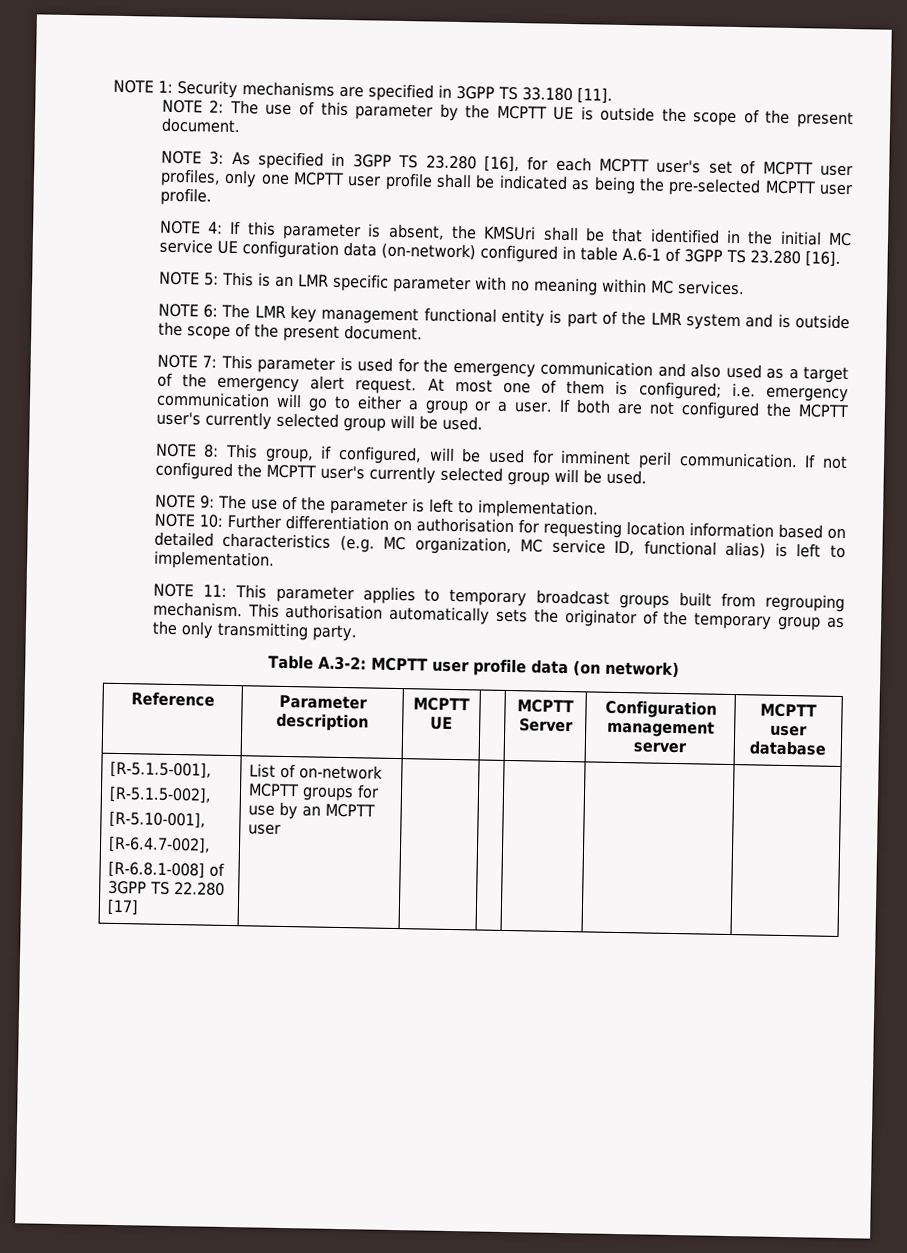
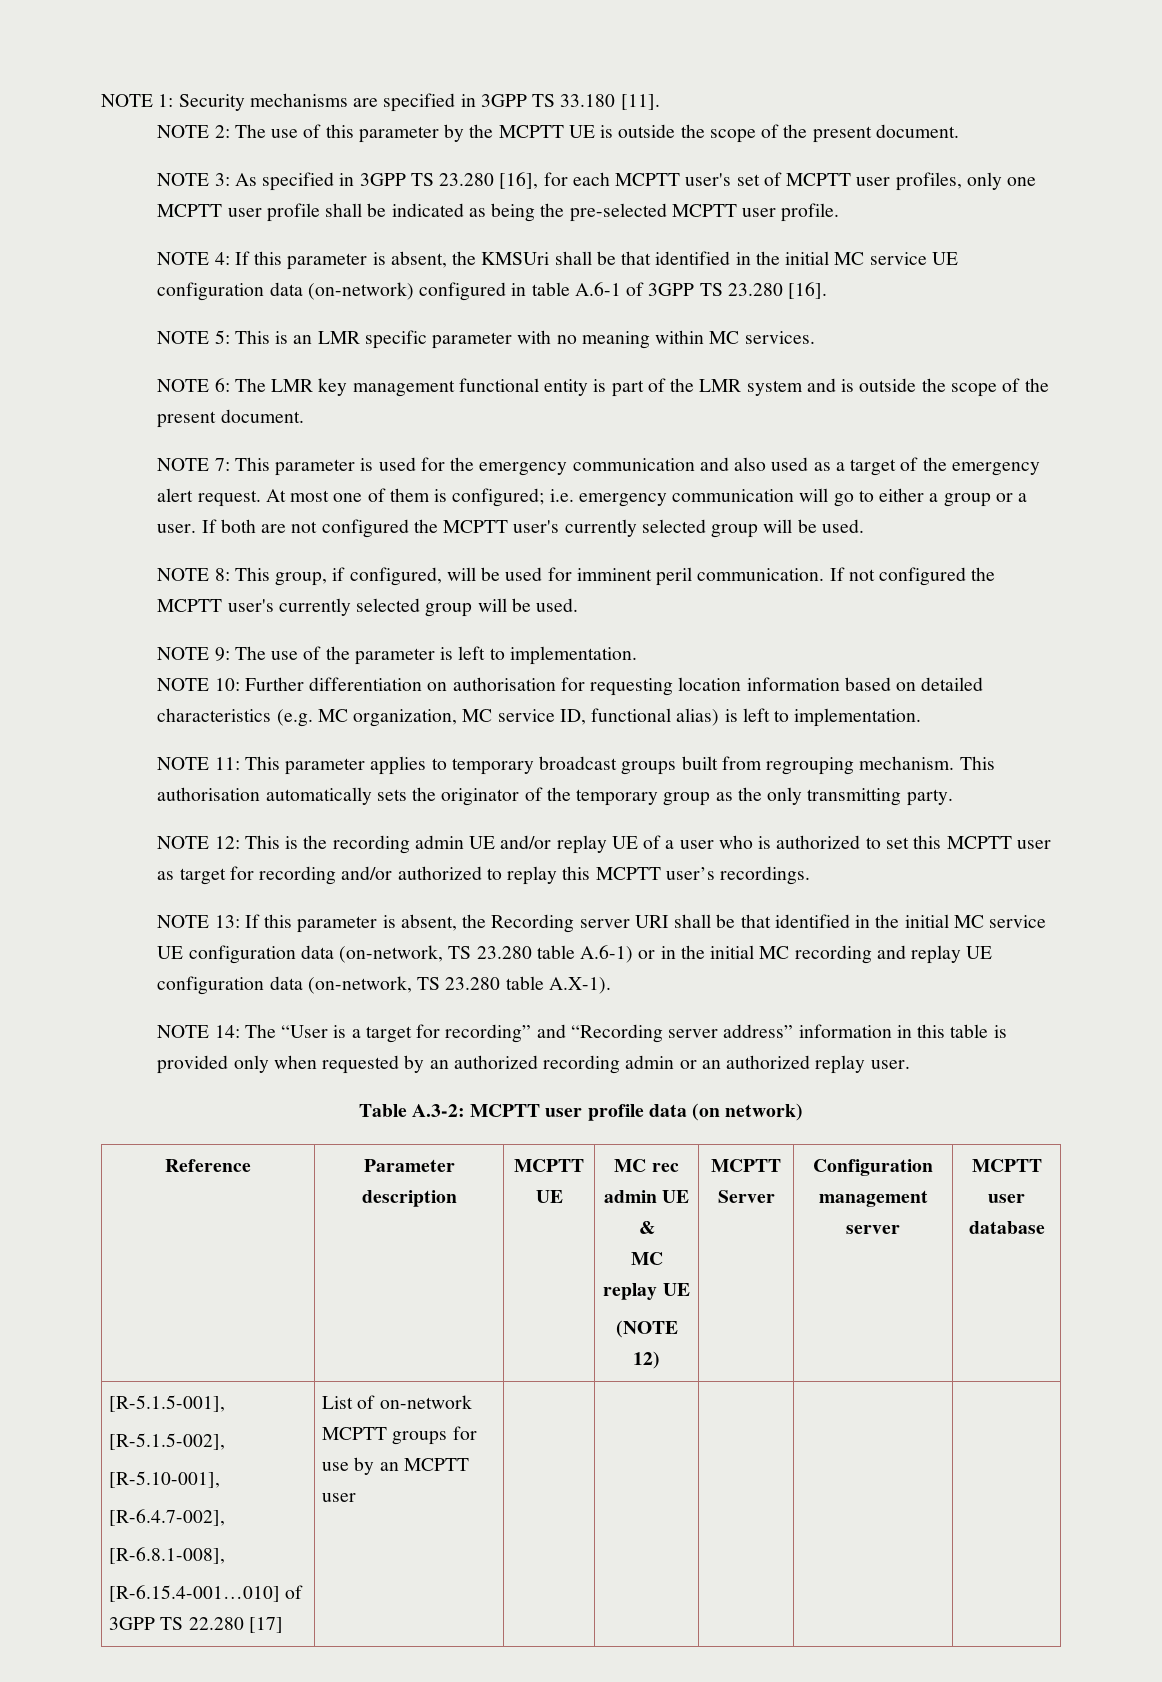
+ NOTE 12: This is the recording admin UE and/or replay UE of a user who is authorized to set this MCPTT user as target for recording and/or authorized to replay this MCPTT user’s recordings.
+ NOTE 13: If this parameter is absent, the Recording server URI shall be that identified in the initial MC service UE configuration data (on-network, TS 23.280 table A.6-1) or in the initial MC recording and replay UE configuration data (on-network, TS 23.280 table A.X-1).
+ NOTE 14: The “User is a target for recording” and “Recording server address” information in this table is provided only when requested by an authorized recording admin or an authorized replay user.
- Reference | Parameter description | MCPTT UE | | MCPTT Server | Configuration management server | MCPTT user database
+ Reference | Parameter description | MCPTT UE | MC rec admin UE &
+ MC replay UE
+ (NOTE 12) | MCPTT Server | Configuration management server | MCPTT user database
  [R-5.1.5-001],
  [R-5.1.5-002],
  [R-5.10-001],
  [R-6.4.7-002],
- [R-6.8.1-008] of 3GPP TS 22.280 [17] | List of on-network MCPTT groups for use by an MCPTT user | | | | |
+ [R-6.8.1-008],
+ [R-6.15.4-001…010] of 3GPP TS 22.280 [17] | List of on-network MCPTT groups for use by an MCPTT user | | | | |

